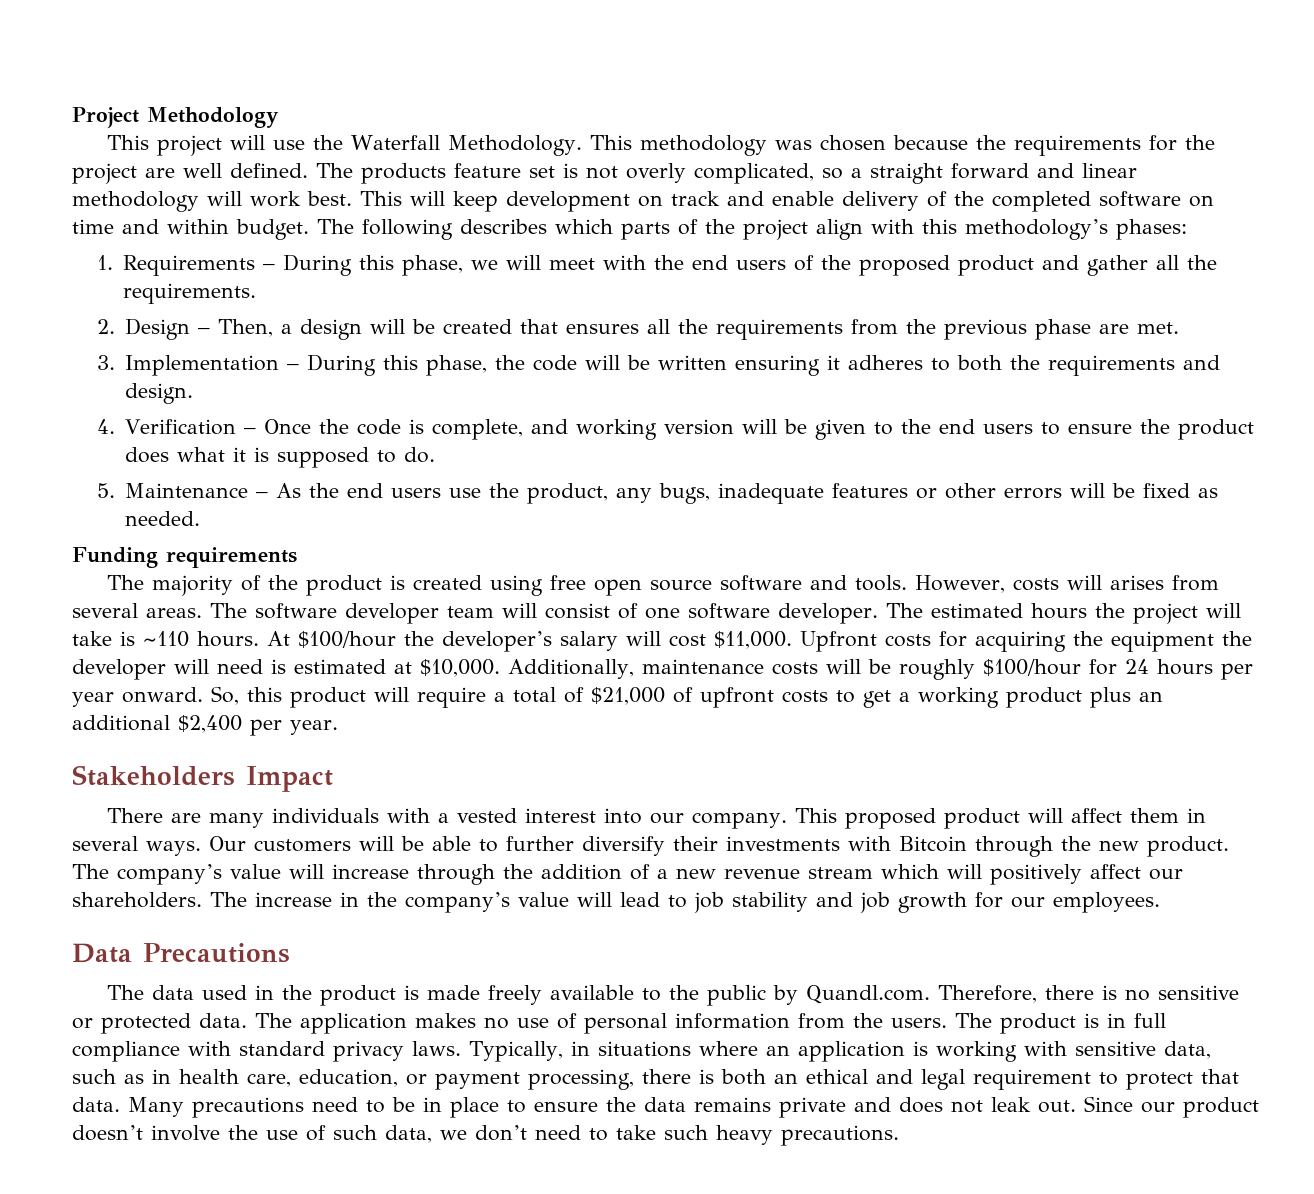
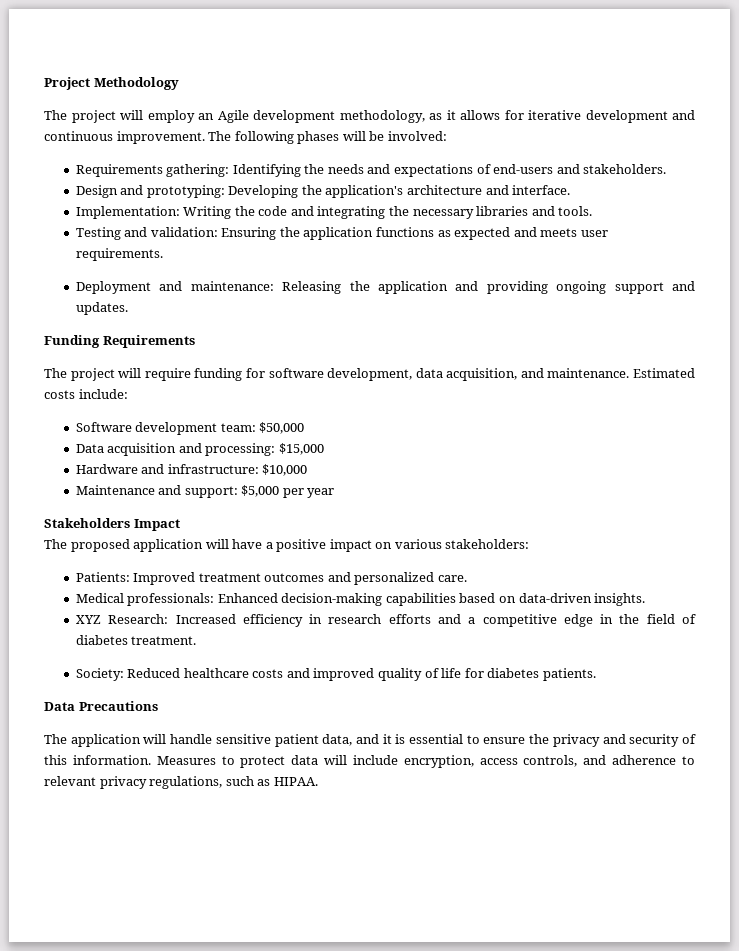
- This project will use the Waterfall Methodology. This methodology was chosen because the requirements for the project are well defined. The products feature set is not overly complicated, so a straight forward and linear methodology will work best. This will keep development on track and enable delivery of the completed software on time and within budget. The following describes which parts of the project align with this methodology’s phases:
- 1. Requirements – During this phase, we will meet with the end users of the proposed product and gather all the requirements.
- 2. Design – Then, a design will be created that ensures all the requirements from the previous phase are met.
- 3. Implementation – During this phase, the code will be written ensuring it adheres to both the requirements and design.
- 4. Verification – Once the code is complete, and working version will be given to the end users to ensure the product does what it is supposed to do.
- 5. Maintenance – As the end users use the product, any bugs, inadequate features or other errors will be fixed as needed.
+ The project will employ an Agile development methodology, as it allows for iterative development and continuous improvement. The following phases will be involved:
+ Requirements gathering: Identifying the needs and expectations of end-users and stakeholders.
+ Design and prototyping: Developing the application's architecture and interface.
+ Implementation: Writing the code and integrating the necessary libraries and tools.
+ Testing and validation: Ensuring the application functions as expected and meets user requirements.
+ Deployment and maintenance: Releasing the application and providing ongoing support and updates.
- Funding requirements
- The majority of the product is created using free open source software and tools. However, costs will arises from several areas. The software developer team will consist of one software developer. The estimated hours the project will take is ~110 hours. At $100/hour the developer’s salary will cost $11,000. Upfront costs for acquiring the equipment the developer will need is estimated at $10,000. Additionally, maintenance costs will be roughly $100/hour for 24 hours per year onward. So, this product will require a total of $21,000 of upfront costs to get a working product plus an additional $2,400 per year.
+ Funding Requirements
+ The project will require funding for software development, data acquisition, and maintenance. Estimated costs include:
+ Software development team: $50,000
+ Data acquisition and processing: $15,000
+ Hardware and infrastructure: $10,000
+ Maintenance and support: $5,000 per year
  Stakeholders Impact
- There are many individuals with a vested interest into our company. This proposed product will affect them in several ways. Our customers will be able to further diversify their investments with Bitcoin through the new product. The company’s value will increase through the addition of a new revenue stream which will positively affect our shareholders. The increase in the company’s value will lead to job stability and job growth for our employees.
+ The proposed application will have a positive impact on various stakeholders:
+ Patients: Improved treatment outcomes and personalized care.
+ Medical professionals: Enhanced decision-making capabilities based on data-driven insights.
+ XYZ Research: Increased efficiency in research efforts and a competitive edge in the field of diabetes treatment.
+ Society: Reduced healthcare costs and improved quality of life for diabetes patients.
  Data Precautions
- The data used in the product is made freely available to the public by Quandl.com. Therefore, there is no sensitive or protected data. The application makes no use of personal information from the users. The product is in full compliance with standard privacy laws. Typically, in situations where an application is working with sensitive data, such as in health care, education, or payment processing, there is both an ethical and legal requirement to protect that data. Many precautions need to be in place to ensure the data remains private and does not leak out. Since our product doesn’t involve the use of such data, we don’t need to take such heavy precautions.
+ The application will handle sensitive patient data, and it is essential to ensure the privacy and security of this information. Measures to protect data will include encryption, access controls, and adherence to relevant privacy regulations, such as HIPAA.

